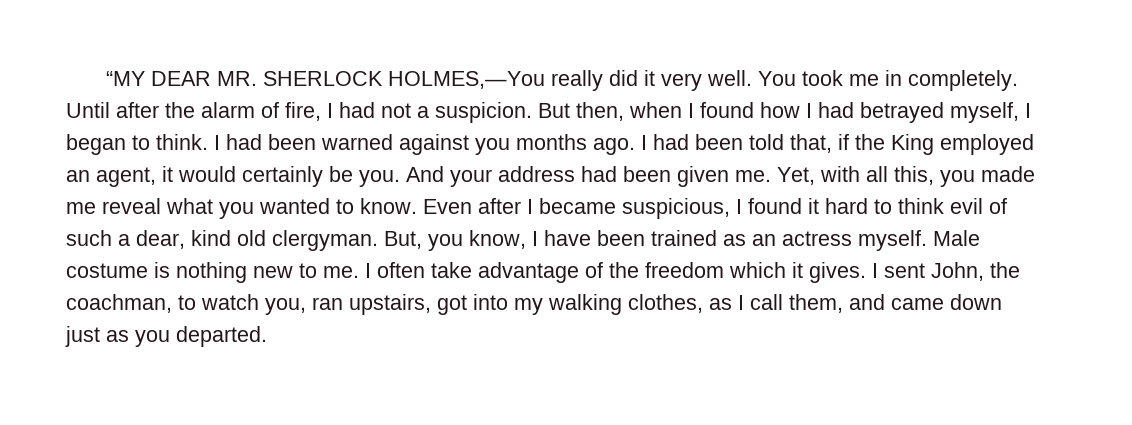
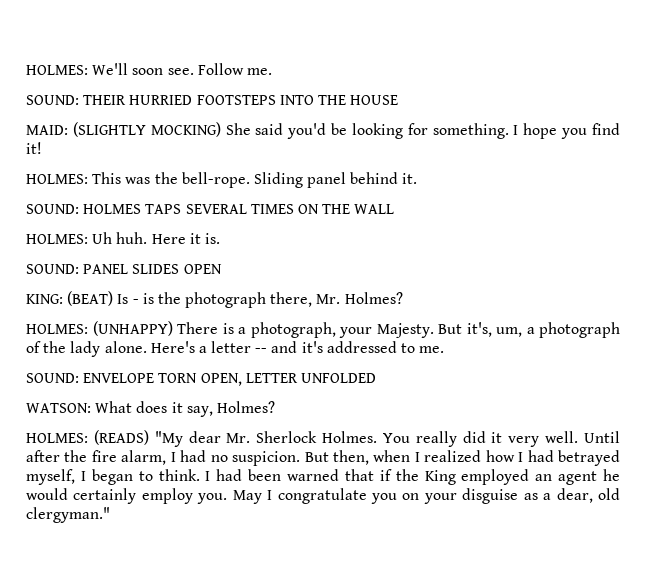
- “MY DEAR MR. SHERLOCK HOLMES,—You really did it very well.
+ HOLMES: We'll soon see. Follow me.
+ SOUND: THEIR HURRIED FOOTSTEPS INTO THE HOUSE
+ MAID: (SLIGHTLY MOCKING) She said you'd be looking for something. I hope you find it!
+ HOLMES: This was the bell-rope. Sliding panel behind it.
+ SOUND: HOLMES TAPS SEVERAL TIMES ON THE WALL
+ HOLMES: Uh huh. Here it is.
+ SOUND: PANEL SLIDES OPEN
+ KING: (BEAT) Is - is the photograph there, Mr. Holmes?
+ HOLMES: (UNHAPPY) There is a photograph, your Majesty. But it's, um, a photograph of the lady alone. Here's a letter -- and it's addressed to me.
+ SOUND: ENVELOPE TORN OPEN, LETTER UNFOLDED
+ WATSON: What does it say, Holmes?
+ HOLMES: (READS) "My dear Mr. Sherlock Holmes. You really did it very well.
- You took me in completely. Until after the alarm of fire, I had not a suspicion.
+ Until after the fire alarm, I had no suspicion.
- But then, when I found how I had betrayed myself, I began to think.
+ But then, when I realized how I had betrayed myself, I began to think.
- I had been warned against you months ago. I had been told that, if the King employed an agent, it would certainly be you. And your address had been given me. Yet, with all this, you made me reveal what you wanted to know. Even after I became suspicious, I found it hard to think evil of such a dear, kind old clergyman. But, you know, I have been trained as an actress myself. Male costume is nothing new to me. I often take advantage of the freedom which it gives. I sent John, the coachman, to watch you, ran upstairs, got into my walking clothes, as I call them, and came down just as you departed.
+ I had been warned that if the King employed an agent he would certainly employ you. May I congratulate you on your disguise as a dear, old clergyman."

